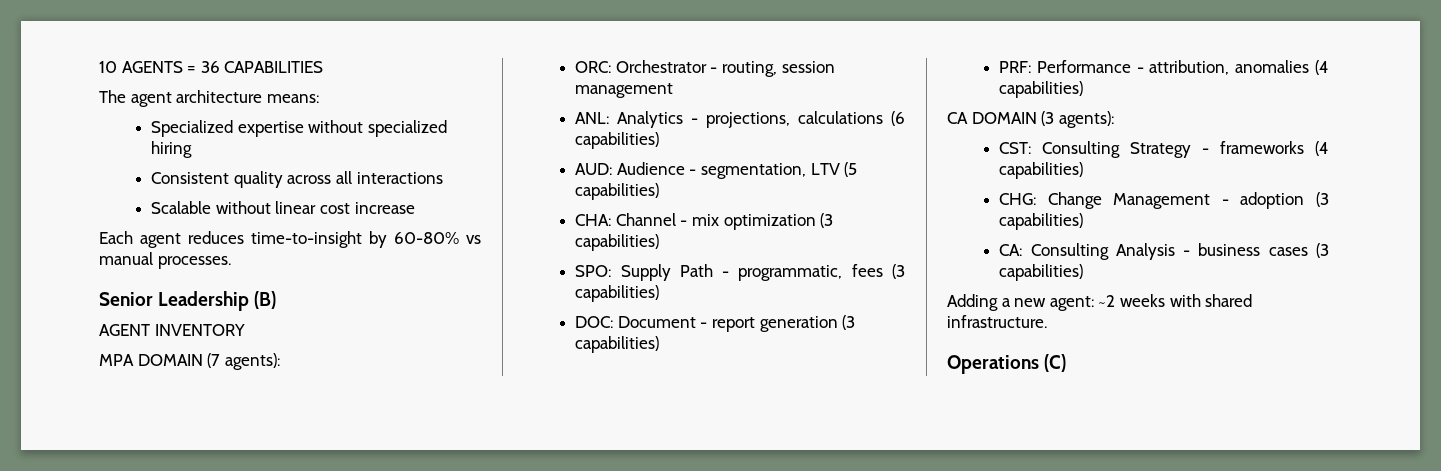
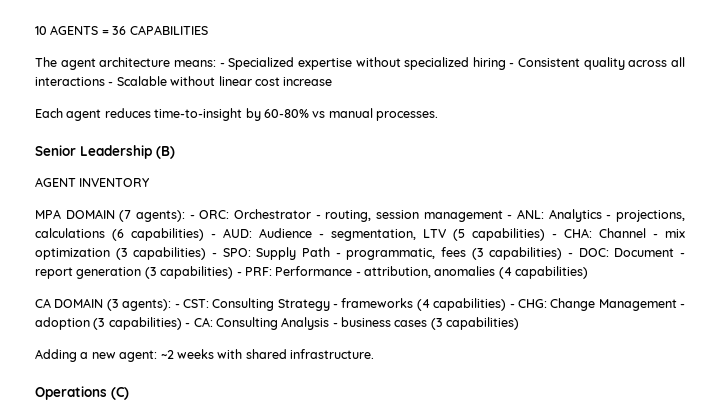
- The agent architecture means:
- Specialized expertise without specialized hiring
- Consistent quality across all interactions
- Scalable without linear cost increase
+ The agent architecture means: - Specialized expertise without specialized hiring - Consistent quality across all interactions - Scalable without linear cost increase
- MPA DOMAIN (7 agents):
- ORC: Orchestrator - routing, session management
- ANL: Analytics - projections, calculations (6 capabilities)
- AUD: Audience - segmentation, LTV (5 capabilities)
- CHA: Channel - mix optimization (3 capabilities)
- SPO: Supply Path - programmatic, fees (3 capabilities)
- DOC: Document - report generation (3 capabilities)
- PRF: Performance - attribution, anomalies (4 capabilities)
+ MPA DOMAIN (7 agents): - ORC: Orchestrator - routing, session management - ANL: Analytics - projections, calculations (6 capabilities) - AUD: Audience - segmentation, LTV (5 capabilities) - CHA: Channel - mix optimization (3 capabilities) - SPO: Supply Path - programmatic, fees (3 capabilities) - DOC: Document - report generation (3 capabilities) - PRF: Performance - attribution, anomalies (4 capabilities)
- CA DOMAIN (3 agents):
- CST: Consulting Strategy - frameworks (4 capabilities)
- CHG: Change Management - adoption (3 capabilities)
- CA: Consulting Analysis - business cases (3 capabilities)
+ CA DOMAIN (3 agents): - CST: Consulting Strategy - frameworks (4 capabilities) - CHG: Change Management - adoption (3 capabilities) - CA: Consulting Analysis - business cases (3 capabilities)

